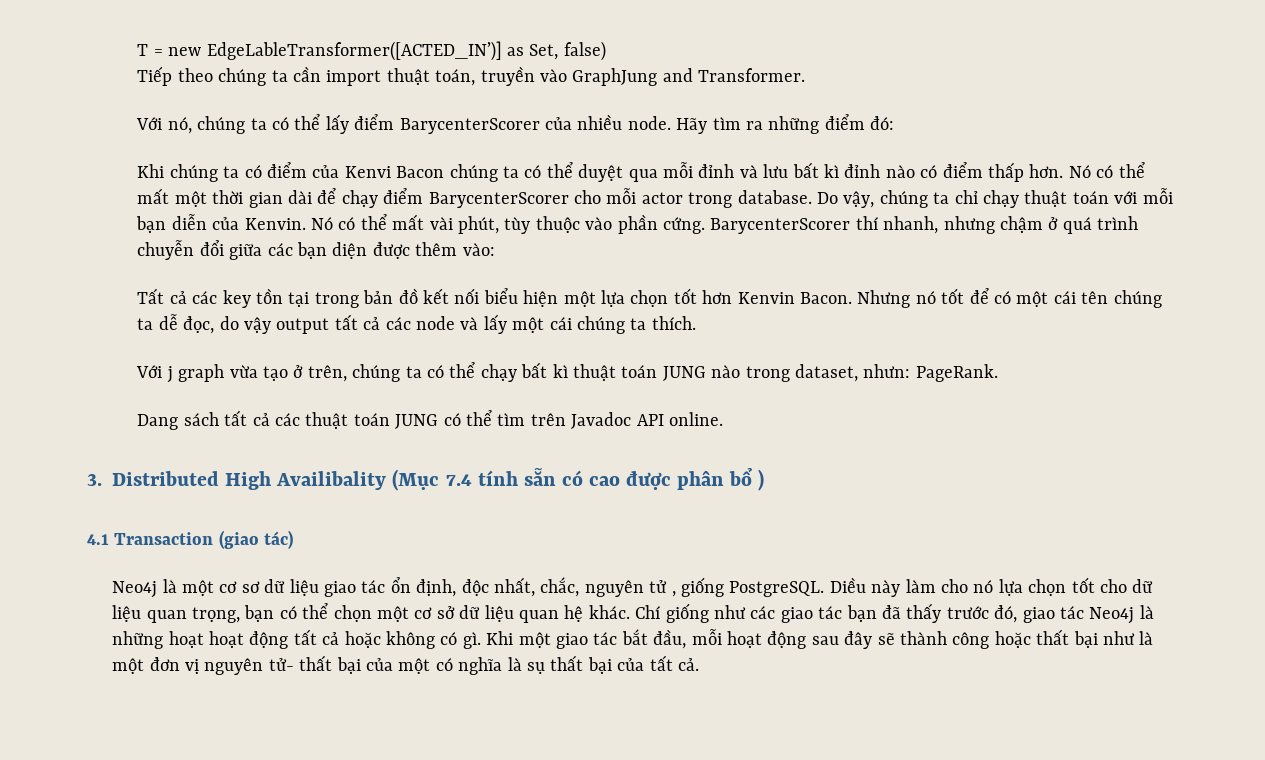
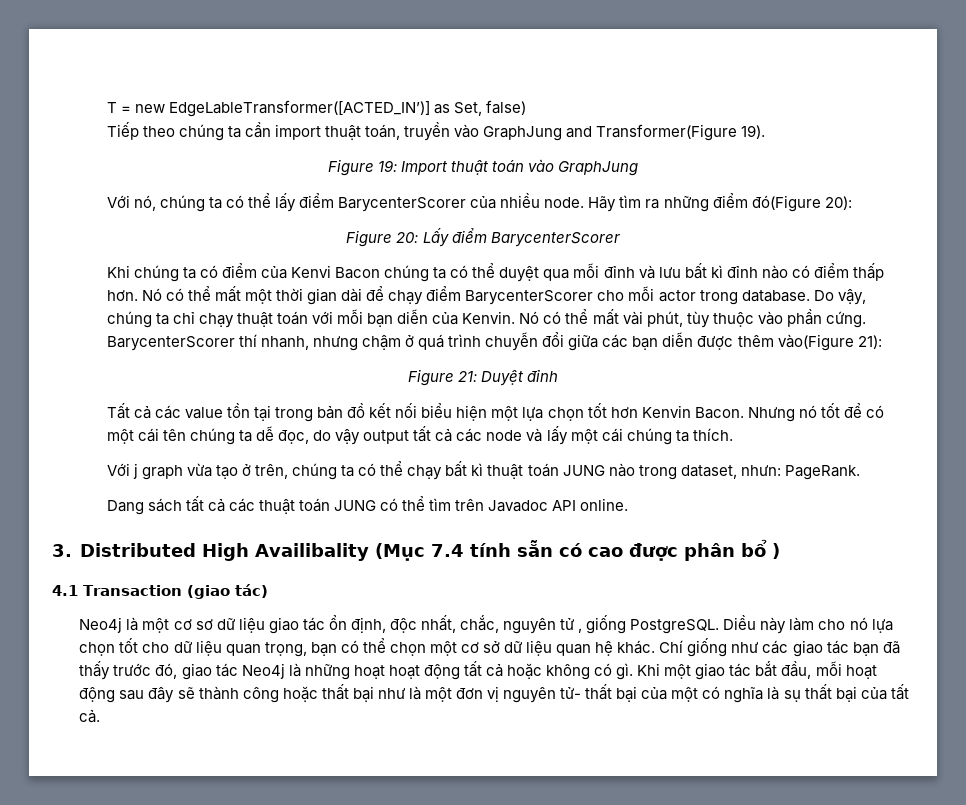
- Tiếp theo chúng ta cần import thuật toán, truyền vào GraphJung and Transformer.
+ Tiếp theo chúng ta cần import thuật toán, truyền vào GraphJung and Transformer(Figure 19).
+ Figure 19: Import thuật toán vào GraphJung
- Hãy tìm ra những điểm đó:
+ Hãy tìm ra những điểm đó(Figure 20):
+ Figure 20: Lấy điểm BarycenterScorer
- BarycenterScorer thí nhanh, nhưng chậm ở quá trình chuyễn đổi giữa các bạn diện được thêm vào:
+ BarycenterScorer thí nhanh, nhưng chậm ở quá trình chuyễn đổi giữa các bạn diễn được thêm vào(Figure 21):
+ Figure 21: Duyệt đỉnh
- Tất cả các key tồn tại trong bản đồ kết nối biểu hiện một lựa chọn tốt hơn Kenvin Bacon.
+ Tất cả các value tồn tại trong bản đồ kết nối biểu hiện một lựa chọn tốt hơn Kenvin Bacon.

